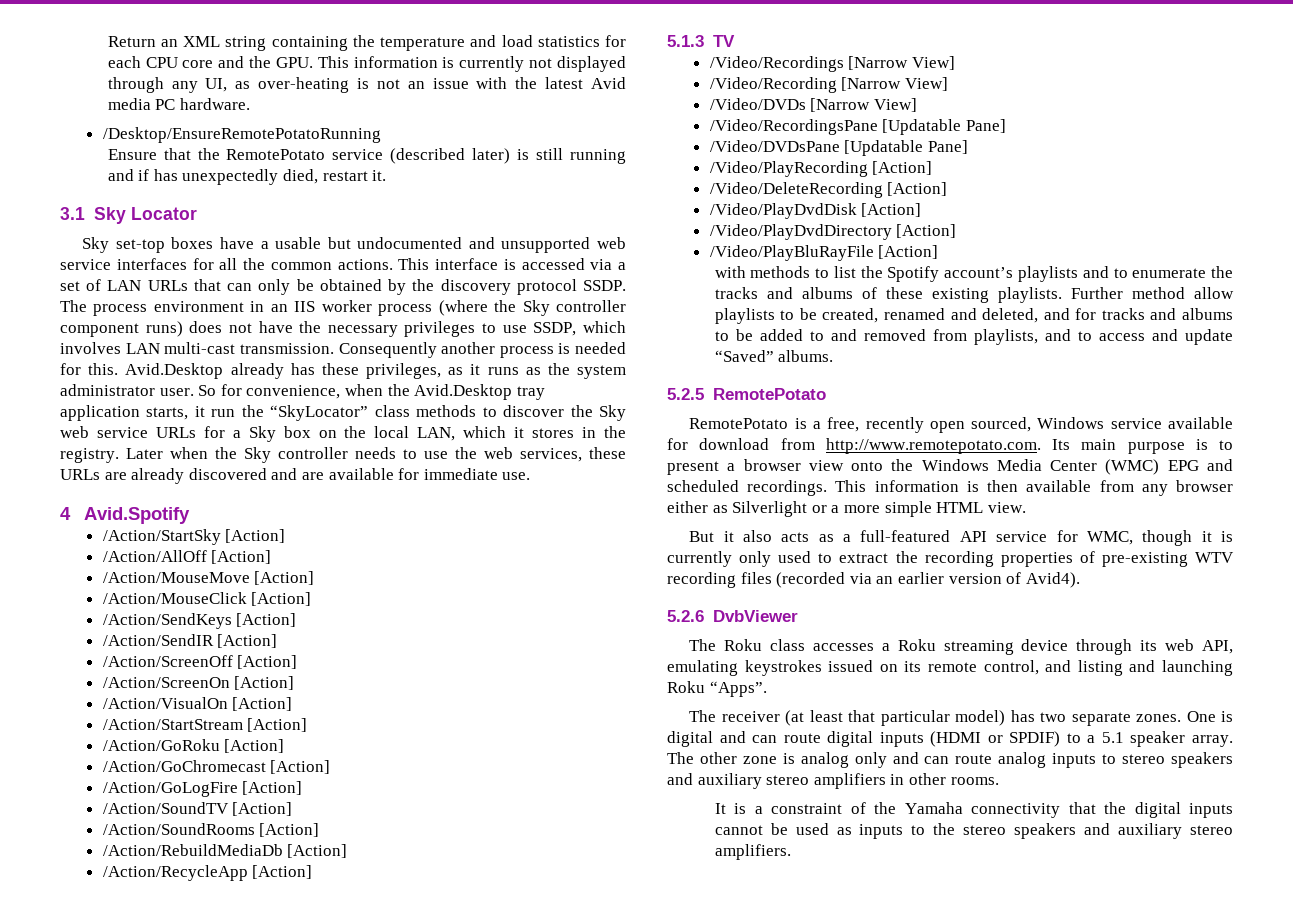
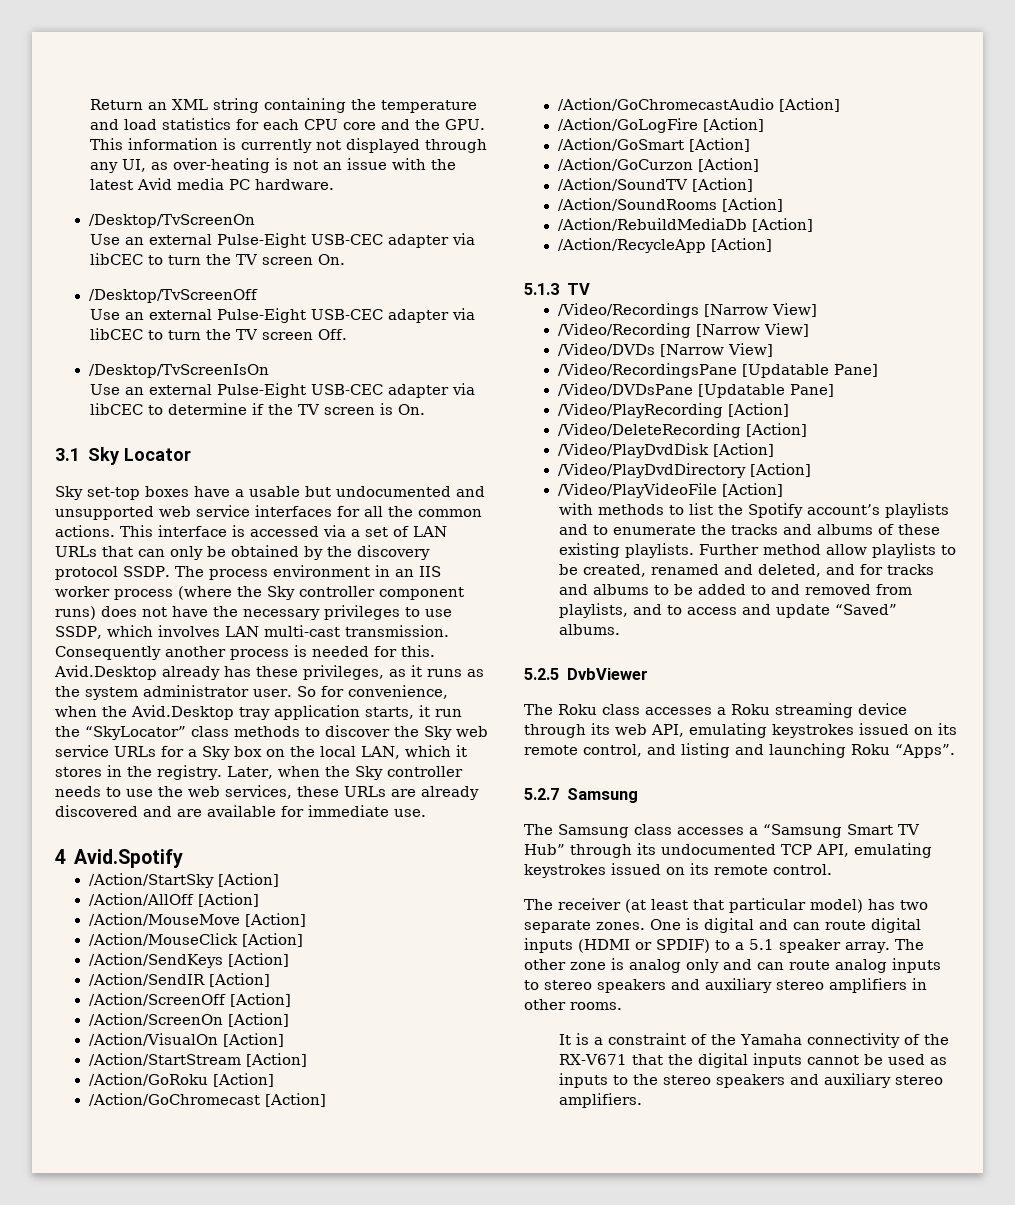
- /Desktop/EnsureRemotePotatoRunning
- Ensure that the RemotePotato service (described later) is still running and if has unexpectedly died, restart it.
+ /Desktop/TvScreenOn
+ Use an external Pulse-Eight USB-CEC adapter via libCEC to turn the TV screen On.
+ /Desktop/TvScreenOff
+ Use an external Pulse-Eight USB-CEC adapter via libCEC to turn the TV screen Off.
+ /Desktop/TvScreenIsOn
+ Use an external Pulse-Eight USB-CEC adapter via libCEC to determine if the TV screen is On.
- Later when the Sky controller needs to use the web services, these URLs are already discovered and are available for immediate use.
+ Later, when the Sky controller needs to use the web services, these URLs are already discovered and are available for immediate use.
+ /Action/GoChromecastAudio [Action]
+ /Action/GoSmart [Action]
+ /Action/GoCurzon [Action]
- /Video/PlayBluRayFile [Action]
+ /Video/PlayVideoFile [Action]
- 5.2.5 RemotePotato
- RemotePotato is a free, recently open sourced, Windows service available for download from http://www.remotepotato.com. Its main purpose is to present a browser view onto the Windows Media Center (WMC) EPG and scheduled recordings. This information is then available from any browser either as Silverlight or a more simple HTML view.
- But it also acts as a full-featured API service for WMC, though it is currently only used to extract the recording properties of pre-existing WTV recording files (recorded via an earlier version of Avid4).
- 5.2.6 DvbViewer
+ 5.2.5 DvbViewer
+ 5.2.7 Samsung
+ The Samsung class accesses a “Samsung Smart TV Hub” through its undocumented TCP API, emulating keystrokes issued on its remote control.
- It is a constraint of the Yamaha connectivity that the digital inputs cannot be used as inputs to the stereo speakers and auxiliary stereo amplifiers.
+ It is a constraint of the Yamaha connectivity of the RX-V671 that the digital inputs cannot be used as inputs to the stereo speakers and auxiliary stereo amplifiers.

